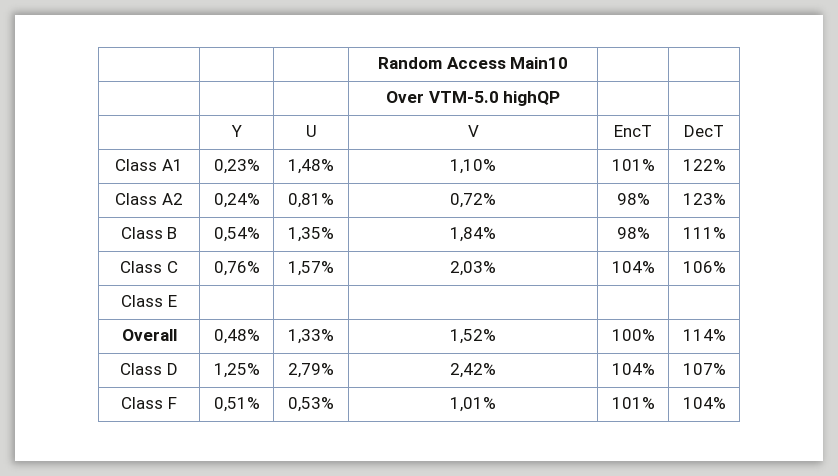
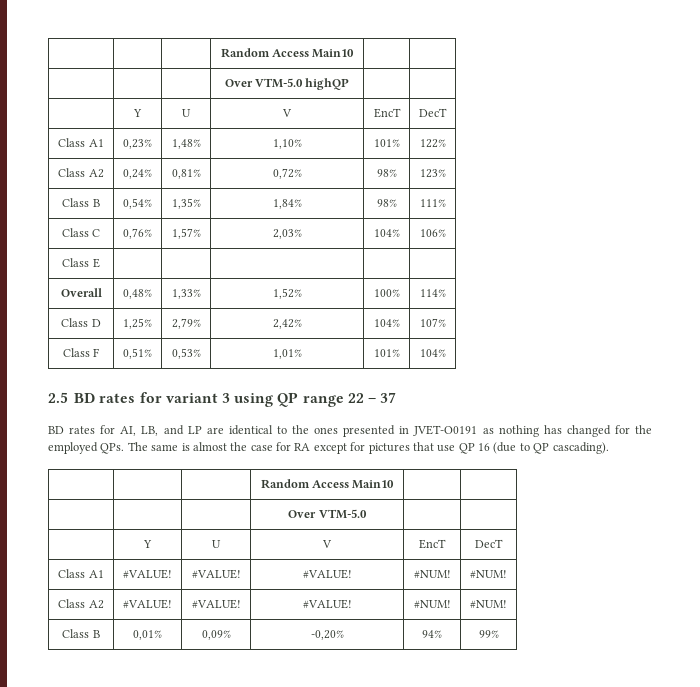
+ 2.5 BD rates for variant 3 using QP range 22 – 37
+ BD rates for AI, LB, and LP are identical to the ones presented in JVET-O0191 as nothing has changed for the employed QPs. The same is almost the case for RA except for pictures that use QP 16 (due to QP cascading).
+ | | | Random Access Main10 | |
+ | | | Over VTM-5.0 | |
+ | Y | U | V | EncT | DecT
+ Class A1 | #VALUE! | #VALUE! | #VALUE! | #NUM! | #NUM!
+ Class A2 | #VALUE! | #VALUE! | #VALUE! | #NUM! | #NUM!
+ Class B | 0,01% | 0,09% | -0,20% | 94% | 99%

